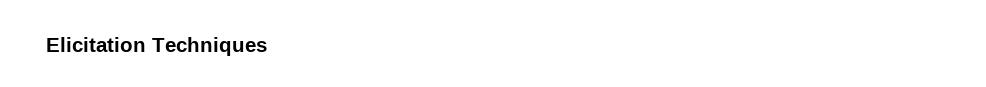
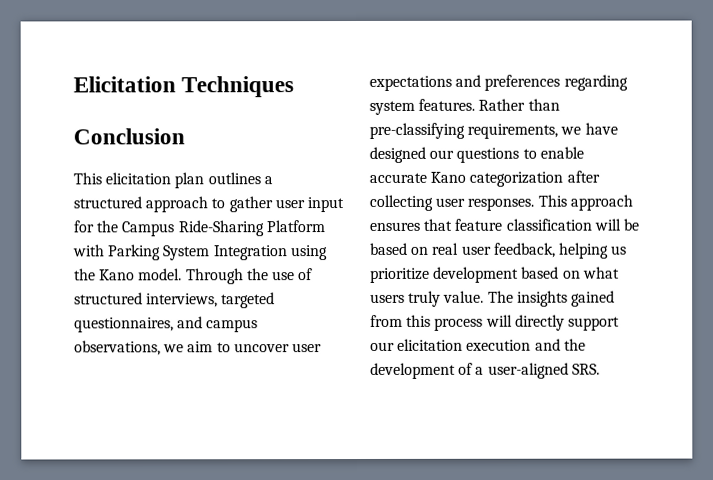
+ Conclusion
+ This elicitation plan outlines a structured approach to gather user input for the Campus Ride-Sharing Platform with Parking System Integration using the Kano model. Through the use of structured interviews, targeted questionnaires, and campus observations, we aim to uncover user expectations and preferences regarding system features. Rather than pre-classifying requirements, we have designed our questions to enable accurate Kano categorization after collecting user responses. This approach ensures that feature classification will be based on real user feedback, helping us prioritize development based on what users truly value. The insights gained from this process will directly support our elicitation execution and the development of a user-aligned SRS.

